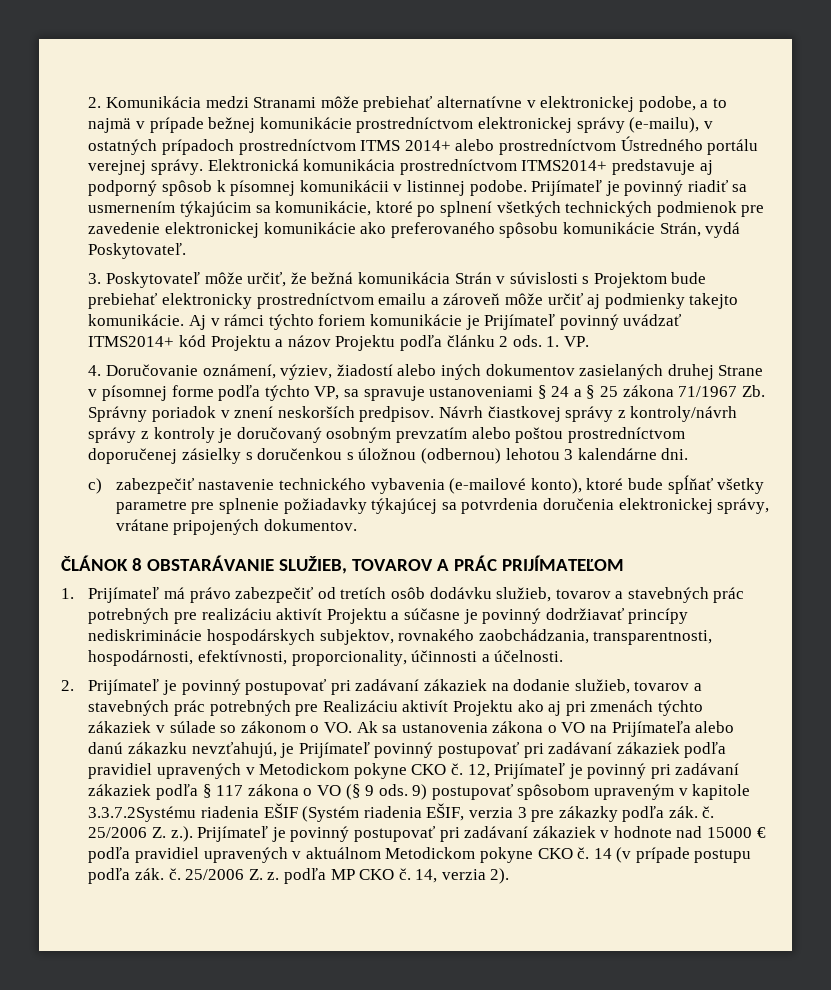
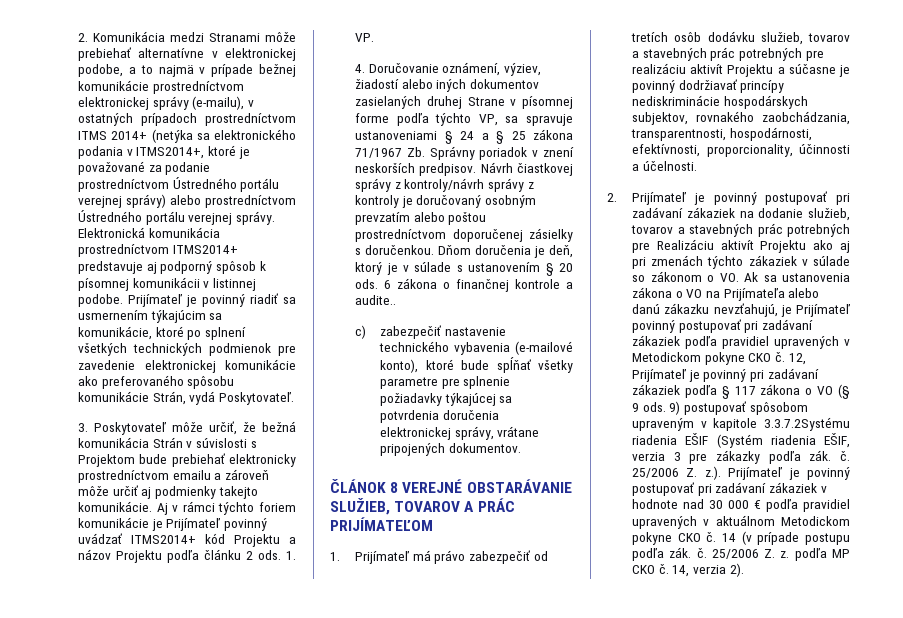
- 2. Komunikácia medzi Stranami môže prebiehať alternatívne v elektronickej podobe, a to najmä v prípade bežnej komunikácie prostredníctvom elektronickej správy (e-mailu), v ostatných prípadoch prostredníctvom ITMS 2014+ alebo prostredníctvom Ústredného portálu verejnej správy.
+ 2. Komunikácia medzi Stranami môže prebiehať alternatívne v elektronickej podobe, a to najmä v prípade bežnej komunikácie prostredníctvom elektronickej správy (e-mailu), v ostatných prípadoch prostredníctvom ITMS 2014+ (netýka sa elektronického podania v ITMS2014+, ktoré je považované za podanie prostredníctvom Ústredného portálu verejnej správy) alebo prostredníctvom Ústredného portálu verejnej správy.
- Návrh čiastkovej správy z kontroly/návrh správy z kontroly je doručovaný osobným prevzatím alebo poštou prostredníctvom doporučenej zásielky s doručenkou s úložnou (odbernou) lehotou 3 kalendárne dni.
+ Návrh čiastkovej správy z kontroly/návrh správy z kontroly je doručovaný osobným prevzatím alebo poštou prostredníctvom doporučenej zásielky s doručenkou. Dňom doručenia je deň, ktorý je v súlade s ustanovením § 20 ods. 6 zákona o finančnej kontrole a audite..
- ČLÁNOK 8 OBSTARÁVANIE SLUŽIEB, TOVAROV A PRÁC PRIJÍMATEĽOM
+ ČLÁNOK 8 VEREJNÉ OBSTARÁVANIE SLUŽIEB, TOVAROV A PRÁC PRIJÍMATEĽOM
- 25/2006 Z. z.). Prijímateľ je povinný postupovať pri zadávaní zákaziek v hodnote nad 15000 € podľa pravidiel upravených v aktuálnom Metodickom pokyne CKO č.
+ 25/2006 Z. z.). Prijímateľ je povinný postupovať pri zadávaní zákaziek v hodnote nad 30 000 € podľa pravidiel upravených v aktuálnom Metodickom pokyne CKO č.

